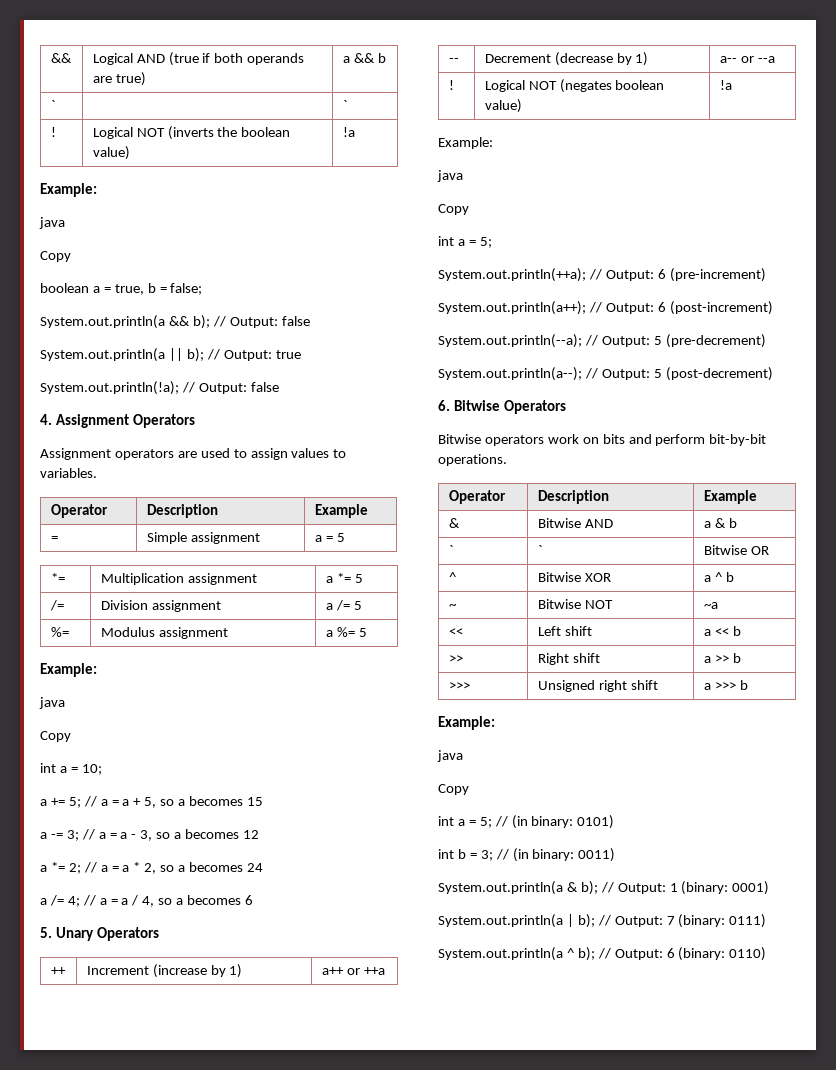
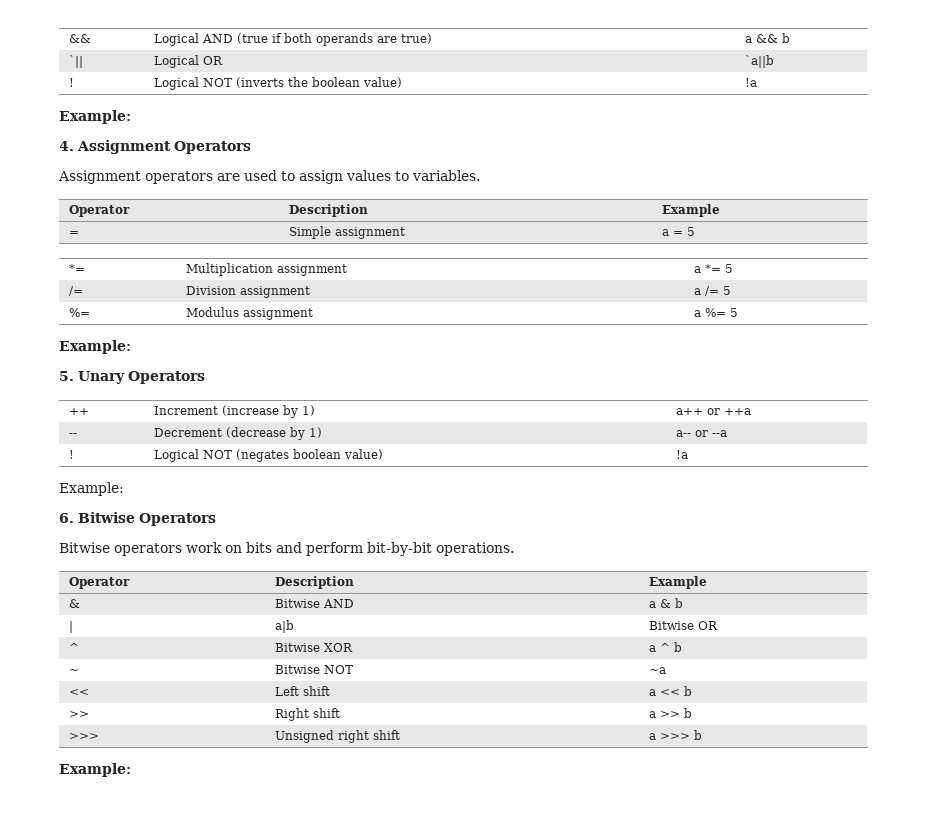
- ` | | `
+ `|| | Logical OR | `a||b
  ! | Logical NOT (inverts the boolean value) | !a
  Example:
- java
- Copy
- boolean a = true, b = false;
- System.out.println(a && b); // Output: false
- System.out.println(a || b); // Output: true
- System.out.println(!a); // Output: false
  %= | Modulus assignment | a %= 5
  Example:
- java
- Copy
- int a = 10;
- a += 5; // a = a + 5, so a becomes 15
- a -= 3; // a = a - 3, so a becomes 12
- a *= 2; // a = a * 2, so a becomes 24
- a /= 4; // a = a / 4, so a becomes 6
  ! | Logical NOT (negates boolean value) | !a
  Example:
- java
- Copy
- int a = 5;
- System.out.println(++a); // Output: 6 (pre-increment)
- System.out.println(a++); // Output: 6 (post-increment)
- System.out.println(--a); // Output: 5 (pre-decrement)
- System.out.println(a--); // Output: 5 (post-decrement)
- ` | ` | Bitwise OR
+ | | a|b | Bitwise OR
  >>> | Unsigned right shift | a >>> b
  Example:
- java
- Copy
- int a = 5; // (in binary: 0101)
- int b = 3; // (in binary: 0011)
- System.out.println(a & b); // Output: 1 (binary: 0001)
- System.out.println(a | b); // Output: 7 (binary: 0111)
- System.out.println(a ^ b); // Output: 6 (binary: 0110)

